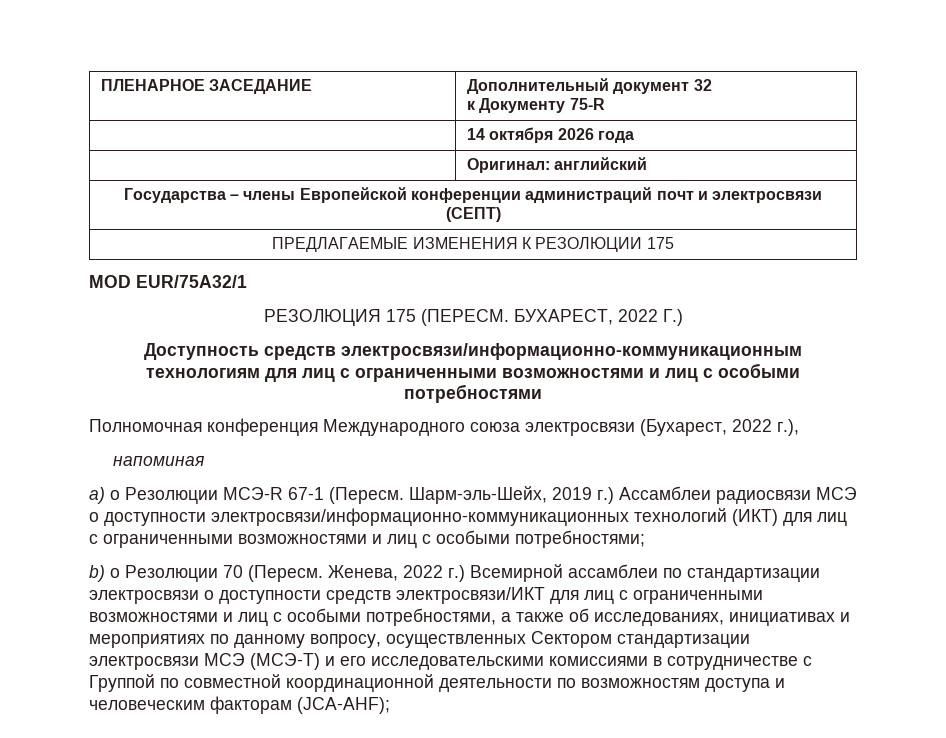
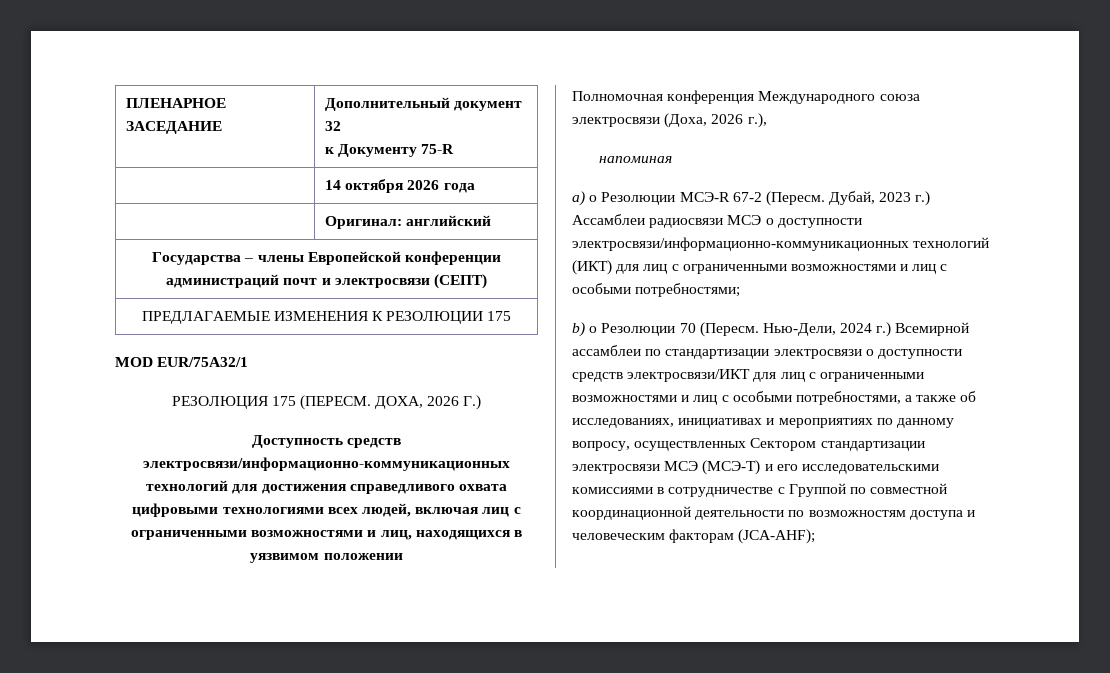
- БУХАРЕСТ, 2022 Г.)
+ ДОХА, 2026 Г.)
- Доступность средств электросвязи/информационно-коммуникационным технологиям для лиц с ограниченными возможностями и лиц с особыми потребностями
+ Доступность средств электросвязи/информационно-коммуникационных технологий для достижения справедливого охвата цифровыми технологиями всех людей, включая лиц с ограниченными возможностями и лиц, находящихся в уязвимом положении
- Полномочная конференция Международного союза электросвязи (Бухарест, 2022 г.),
+ Полномочная конференция Международного союза электросвязи (Доха, 2026 г.),
- a) о Резолюции МСЭ-R 67-1 (Пересм. Шарм-эль-Шейх, 2019 г.) Ассамблеи радиосвязи МСЭ о доступности электросвязи/информационно-коммуникационных технологий (ИКТ) для лиц с ограниченными возможностями и лиц с особыми потребностями;
+ a) о Резолюции МСЭ-R 67-2 (Пересм. Дубай, 2023 г.) Ассамблеи радиосвязи МСЭ о доступности электросвязи/информационно-коммуникационных технологий (ИКТ) для лиц с ограниченными возможностями и лиц с особыми потребностями;
- Женева, 2022 г.) Всемирной ассамблеи по стандартизации электросвязи о доступности средств электросвязи/ИКТ для лиц с ограниченными возможностями и лиц с особыми потребностями, а также об исследованиях, инициативах и мероприятиях по данному вопросу, осуществленных Сектором стандартизации электросвязи МСЭ (МСЭ-Т) и его исследовательскими комиссиями в сотрудничестве с Группой по совместной координационной деятельности по возможностям доступа и человеческим факторам (JCA-AHF);
+ Нью-Дели, 2024 г.) Всемирной ассамблеи по стандартизации электросвязи о доступности средств электросвязи/ИКТ для лиц с ограниченными возможностями и лиц с особыми потребностями, а также об исследованиях, инициативах и мероприятиях по данному вопросу, осуществленных Сектором стандартизации электросвязи МСЭ (МСЭ-Т) и его исследовательскими комиссиями в сотрудничестве с Группой по совместной координационной деятельности по возможностям доступа и человеческим факторам (JCA-AHF);

